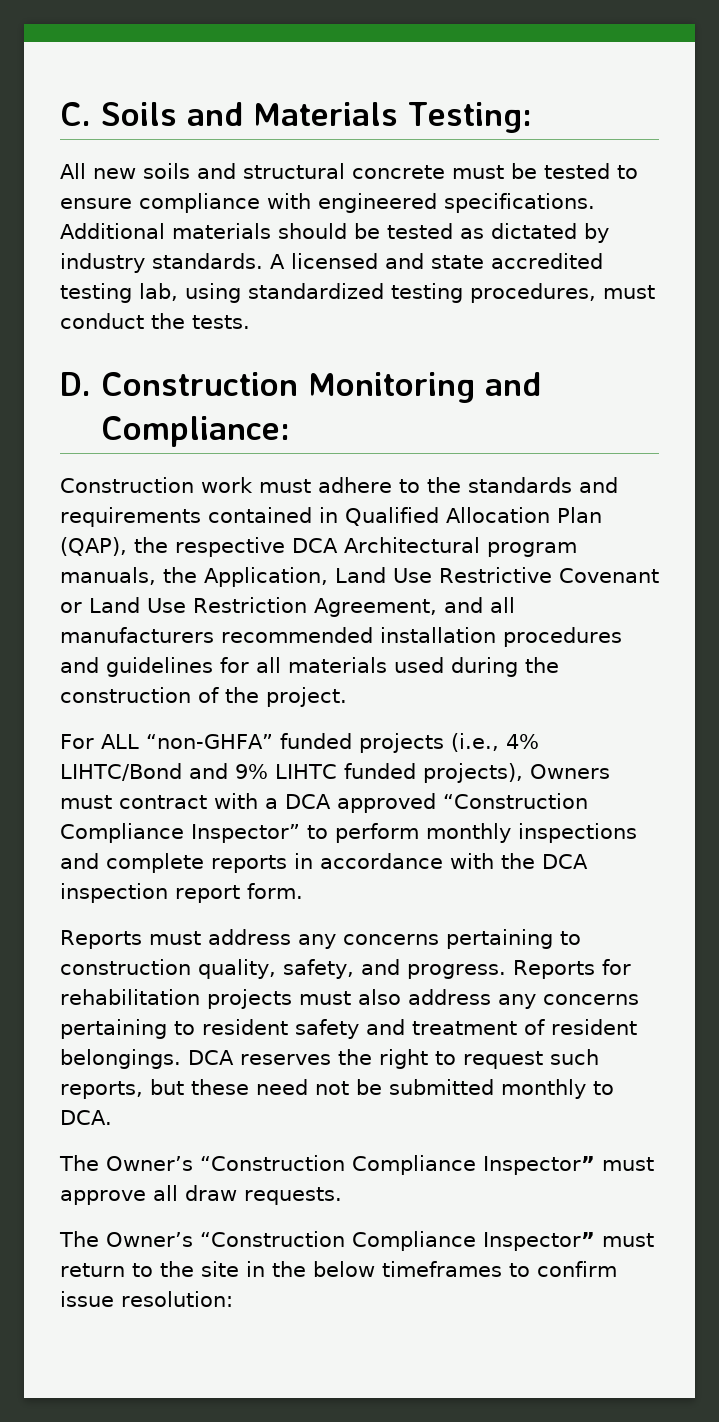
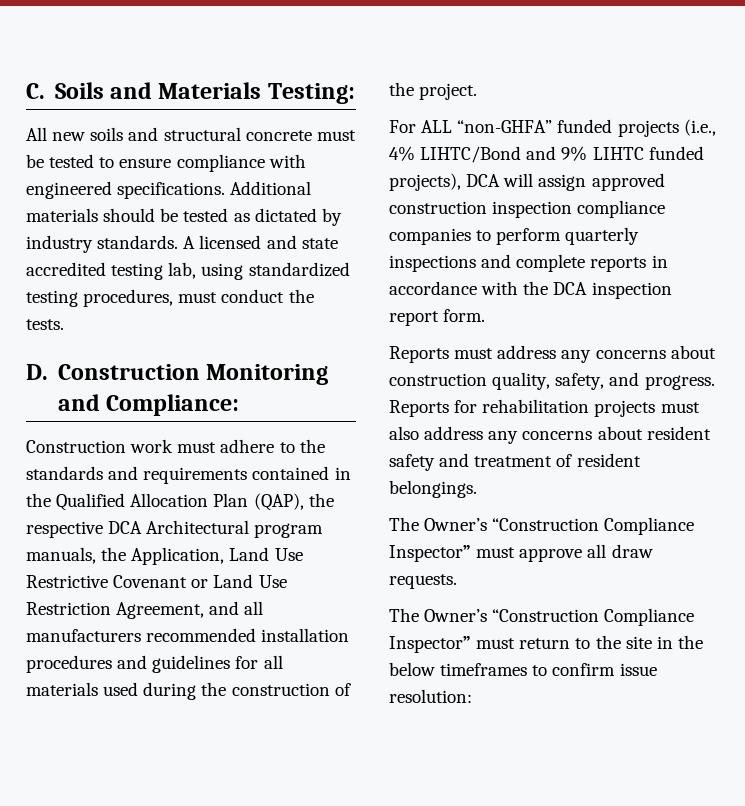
- Construction work must adhere to the standards and requirements contained in Qualified Allocation Plan (QAP), the respective DCA Architectural program manuals, the Application, Land Use Restrictive Covenant or Land Use Restriction Agreement, and all manufacturers recommended installation procedures and guidelines for all materials used during the construction of the project.
+ Construction work must adhere to the standards and requirements contained in the Qualified Allocation Plan (QAP), the respective DCA Architectural program manuals, the Application, Land Use Restrictive Covenant or Land Use Restriction Agreement, and all manufacturers recommended installation procedures and guidelines for all materials used during the construction of the project.
- For ALL “non-GHFA” funded projects (i.e., 4% LIHTC/Bond and 9% LIHTC funded projects), Owners must contract with a DCA approved “Construction Compliance Inspector” to perform monthly inspections and complete reports in accordance with the DCA inspection report form.
+ For ALL “non-GHFA” funded projects (i.e., 4% LIHTC/Bond and 9% LIHTC funded projects), DCA will assign approved construction inspection compliance companies to perform quarterly inspections and complete reports in accordance with the DCA inspection report form.
- Reports must address any concerns pertaining to construction quality, safety, and progress.
+ Reports must address any concerns about construction quality, safety, and progress.
- Reports for rehabilitation projects must also address any concerns pertaining to resident safety and treatment of resident belongings. DCA reserves the right to request such reports, but these need not be submitted monthly to DCA.
+ Reports for rehabilitation projects must also address any concerns about resident safety and treatment of resident belongings.

